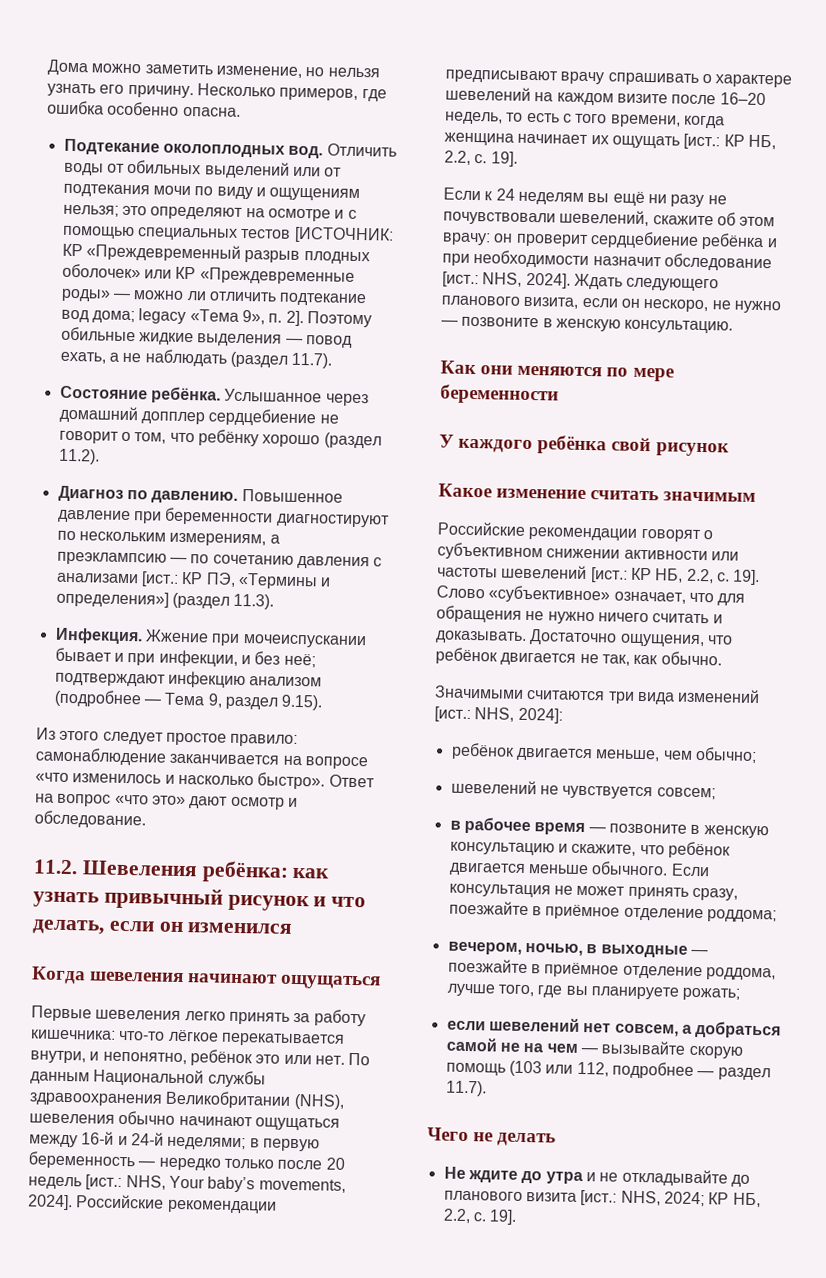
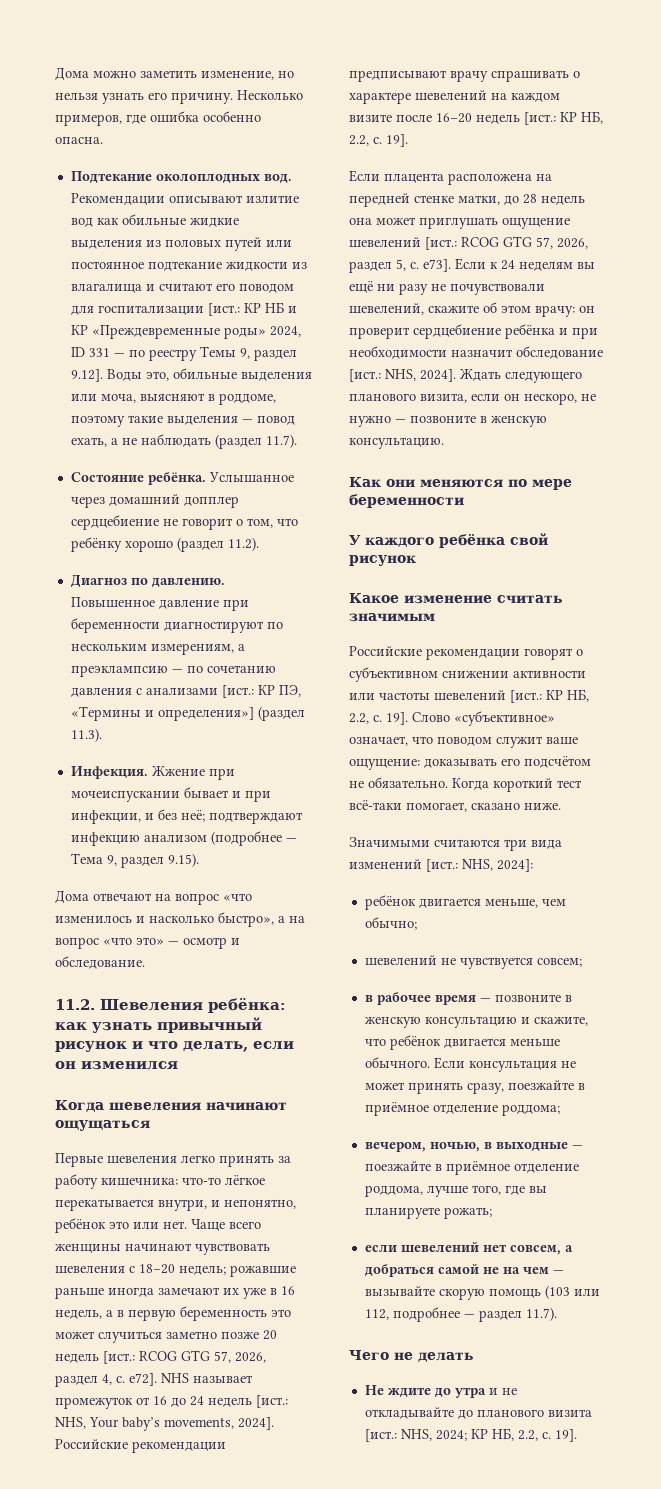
- Отличить воды от обильных выделений или от подтекания мочи по виду и ощущениям нельзя; это определяют на осмотре и с помощью специальных тестов [ИСТОЧНИК: КР «Преждевременный разрыв плодных оболочек» или КР «Преждевременные роды» — можно ли отличить подтекание вод дома; legacy «Тема 9», п. 2]. Поэтому обильные жидкие выделения — повод ехать, а не наблюдать (раздел 11.7).
+ Рекомендации описывают излитие вод как обильные жидкие выделения из половых путей или постоянное подтекание жидкости из влагалища и считают его поводом для госпитализации [ист.: КР НБ и КР «Преждевременные роды» 2024, ID 331 — по реестру Темы 9, раздел 9.12]. Воды это, обильные выделения или моча, выясняют в роддоме, поэтому такие выделения — повод ехать, а не наблюдать (раздел 11.7).
- Из этого следует простое правило: самонаблюдение заканчивается на вопросе «что изменилось и насколько быстро». Ответ на вопрос «что это» дают осмотр и обследование.
+ Дома отвечают на вопрос «что изменилось и насколько быстро», а на вопрос «что это» — осмотр и обследование.
- По данным Национальной службы здравоохранения Великобритании (NHS), шевеления обычно начинают ощущаться между 16-й и 24-й неделями; в первую беременность — нередко только после 20 недель [ист.: NHS, Your baby’s movements, 2024].
+ Чаще всего женщины начинают чувствовать шевеления с 18–20 недель; рожавшие раньше иногда замечают их уже в 16 недель, а в первую беременность это может случиться заметно позже 20 недель [ист.: RCOG GTG 57, 2026, раздел 4, с. e72]. NHS называет промежуток от 16 до 24 недель [ист.: NHS, Your baby’s movements, 2024].
- Российские рекомендации предписывают врачу спрашивать о характере шевелений на каждом визите после 16–20 недель, то есть с того времени, когда женщина начинает их ощущать [ист.: КР НБ, 2.2, с.
+ Российские рекомендации предписывают врачу спрашивать о характере шевелений на каждом визите после 16–20 недель [ист.: КР НБ, 2.2, с.
- Если к 24 неделям вы ещё ни разу не почувствовали шевелений, скажите об этом врачу: он проверит сердцебиение ребёнка и при необходимости назначит обследование [ист.: NHS, 2024].
+ Если плацента расположена на передней стенке матки, до 28 недель она может приглушать ощущение шевелений [ист.: RCOG GTG 57, 2026, раздел 5, с. e73]. Если к 24 неделям вы ещё ни разу не почувствовали шевелений, скажите об этом врачу: он проверит сердцебиение ребёнка и при необходимости назначит обследование [ист.: NHS, 2024].
- Слово «субъективное» означает, что для обращения не нужно ничего считать и доказывать. Достаточно ощущения, что ребёнок двигается не так, как обычно.
+ Слово «субъективное» означает, что поводом служит ваше ощущение: доказывать его подсчётом не обязательно. Когда короткий тест всё-таки помогает, сказано ниже.

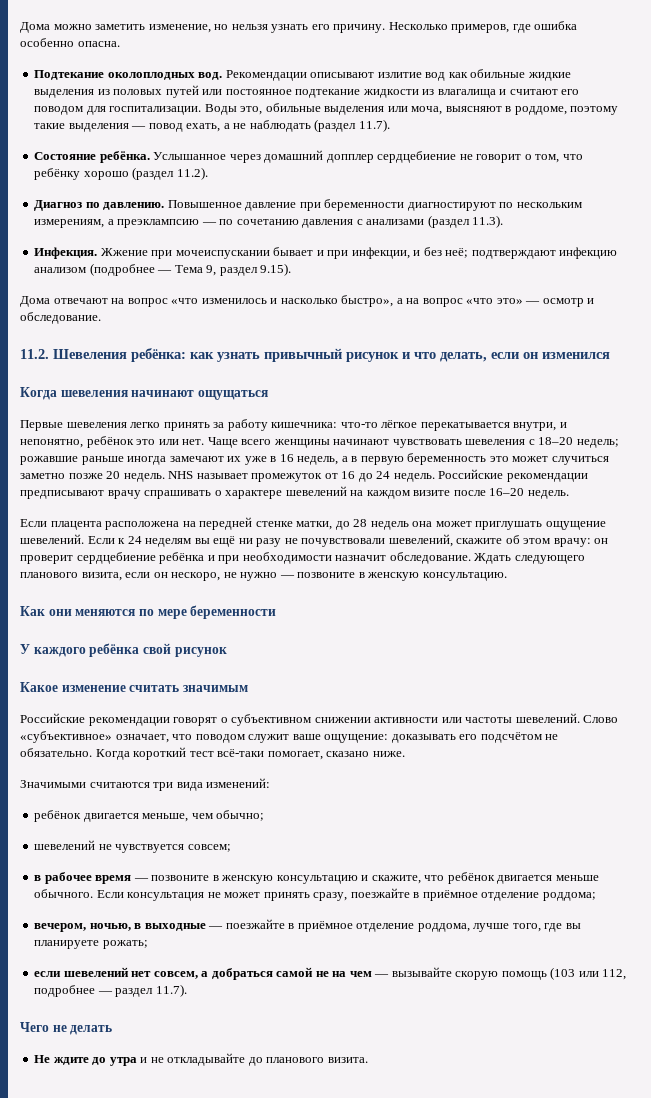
- Рекомендации описывают излитие вод как обильные жидкие выделения из половых путей или постоянное подтекание жидкости из влагалища и считают его поводом для госпитализации [ист.: КР НБ и КР «Преждевременные роды» 2024, ID 331 — по реестру Темы 9, раздел 9.12]. Воды это, обильные выделения или моча, выясняют в роддоме, поэтому такие выделения — повод ехать, а не наблюдать (раздел 11.7).
+ Рекомендации описывают излитие вод как обильные жидкие выделения из половых путей или постоянное подтекание жидкости из влагалища и считают его поводом для госпитализации. Воды это, обильные выделения или моча, выясняют в роддоме, поэтому такие выделения — повод ехать, а не наблюдать (раздел 11.7).
- Повышенное давление при беременности диагностируют по нескольким измерениям, а преэклампсию — по сочетанию давления с анализами [ист.: КР ПЭ, «Термины и определения»] (раздел 11.3).
+ Повышенное давление при беременности диагностируют по нескольким измерениям, а преэклампсию — по сочетанию давления с анализами (раздел 11.3).
- Чаще всего женщины начинают чувствовать шевеления с 18–20 недель; рожавшие раньше иногда замечают их уже в 16 недель, а в первую беременность это может случиться заметно позже 20 недель [ист.: RCOG GTG 57, 2026, раздел 4, с. e72].
+ Чаще всего женщины начинают чувствовать шевеления с 18–20 недель; рожавшие раньше иногда замечают их уже в 16 недель, а в первую беременность это может случиться заметно позже 20 недель.
- NHS называет промежуток от 16 до 24 недель [ист.: NHS, Your baby’s movements, 2024].
+ NHS называет промежуток от 16 до 24 недель.
- Российские рекомендации предписывают врачу спрашивать о характере шевелений на каждом визите после 16–20 недель [ист.: КР НБ, 2.2, с. 19].
+ Российские рекомендации предписывают врачу спрашивать о характере шевелений на каждом визите после 16–20 недель.
- Если плацента расположена на передней стенке матки, до 28 недель она может приглушать ощущение шевелений [ист.: RCOG GTG 57, 2026, раздел 5, с. e73].
+ Если плацента расположена на передней стенке матки, до 28 недель она может приглушать ощущение шевелений.
- Если к 24 неделям вы ещё ни разу не почувствовали шевелений, скажите об этом врачу: он проверит сердцебиение ребёнка и при необходимости назначит обследование [ист.: NHS, 2024].
+ Если к 24 неделям вы ещё ни разу не почувствовали шевелений, скажите об этом врачу: он проверит сердцебиение ребёнка и при необходимости назначит обследование.
- Российские рекомендации говорят о субъективном снижении активности или частоты шевелений [ист.: КР НБ, 2.2, с. 19].
+ Российские рекомендации говорят о субъективном снижении активности или частоты шевелений.
- Значимыми считаются три вида изменений [ист.: NHS, 2024]:
+ Значимыми считаются три вида изменений:
- Не ждите до утра и не откладывайте до планового визита [ист.: NHS, 2024; КР НБ, 2.2, с. 19].
+ Не ждите до утра и не откладывайте до планового визита.

